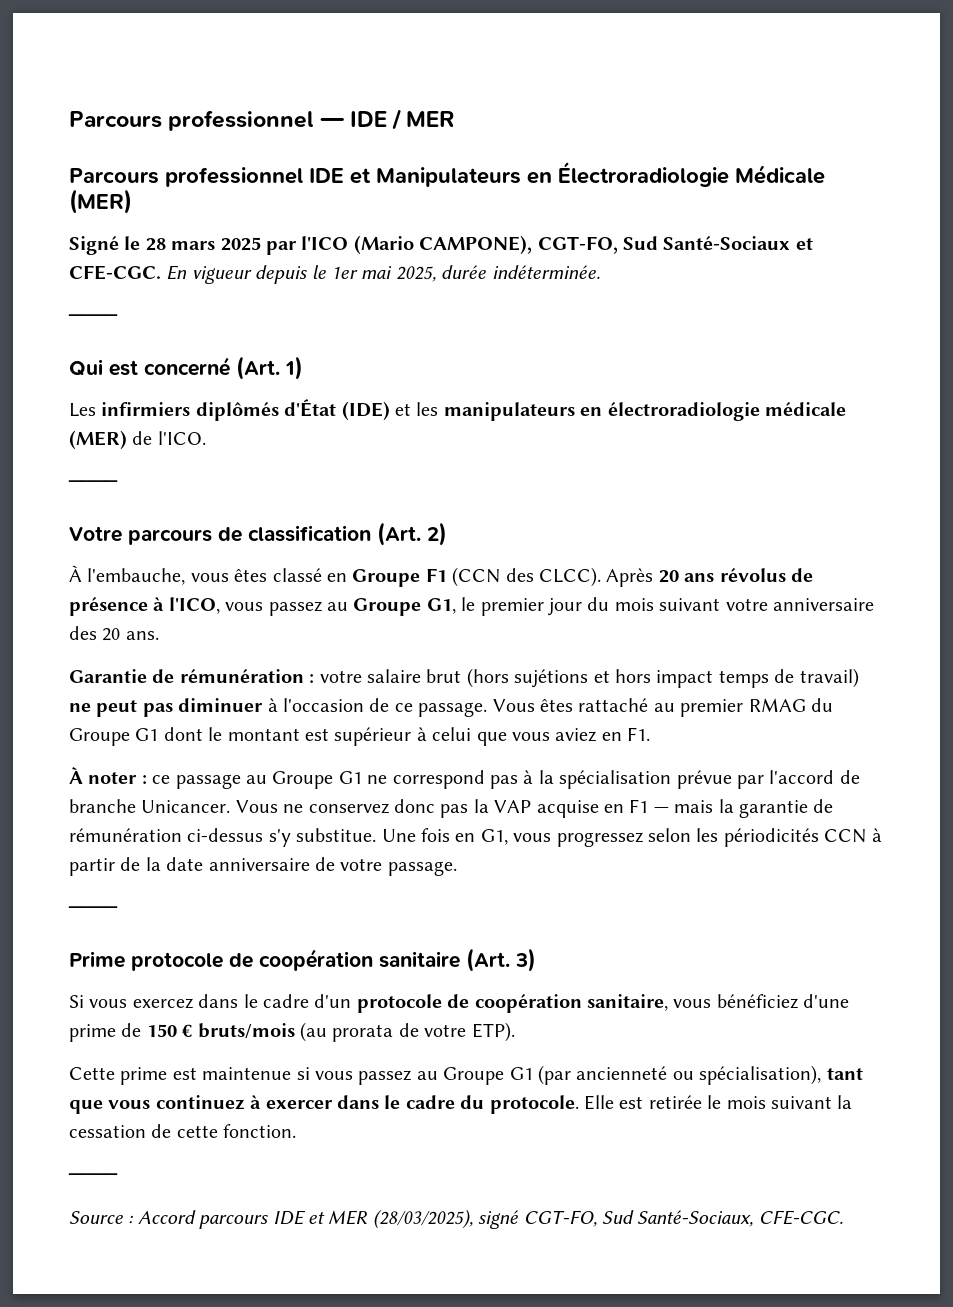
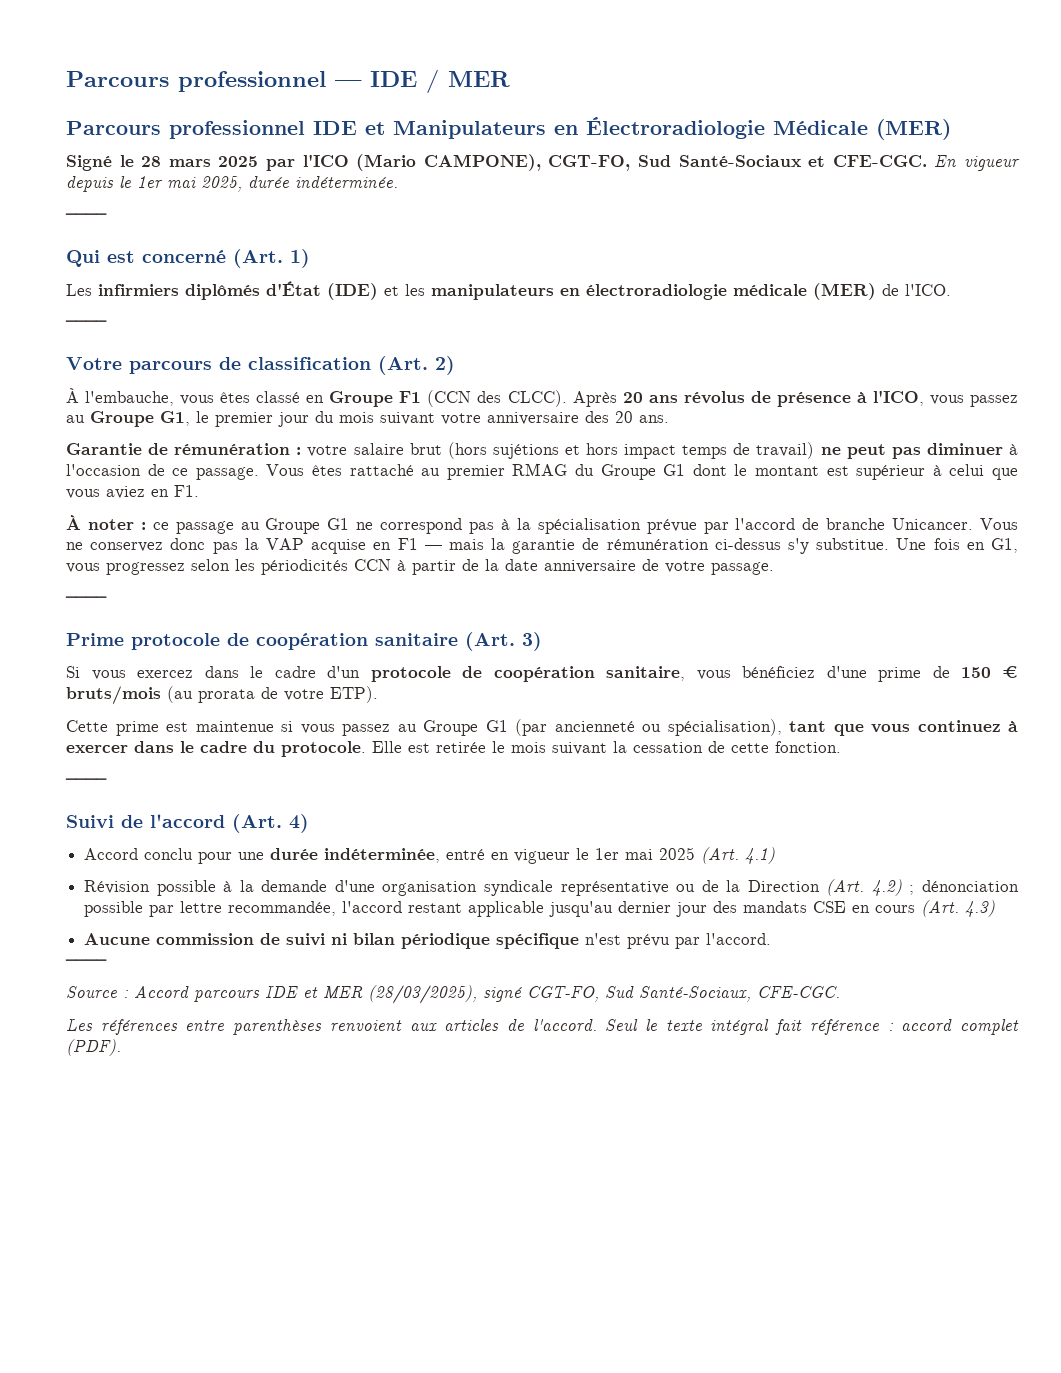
+ Suivi de l'accord (Art. 4)
+ Accord conclu pour une durée indéterminée, entré en vigueur le 1er mai 2025 (Art. 4.1)
+ Révision possible à la demande d'une organisation syndicale représentative ou de la Direction (Art. 4.2) ; dénonciation possible par lettre recommandée, l'accord restant applicable jusqu'au dernier jour des mandats CSE en cours (Art. 4.3)
+ Aucune commission de suivi ni bilan périodique spécifique n'est prévu par l'accord.
+ ────
+ Les références entre parenthèses renvoient aux articles de l'accord. Seul le texte intégral fait référence : accord complet (PDF).

